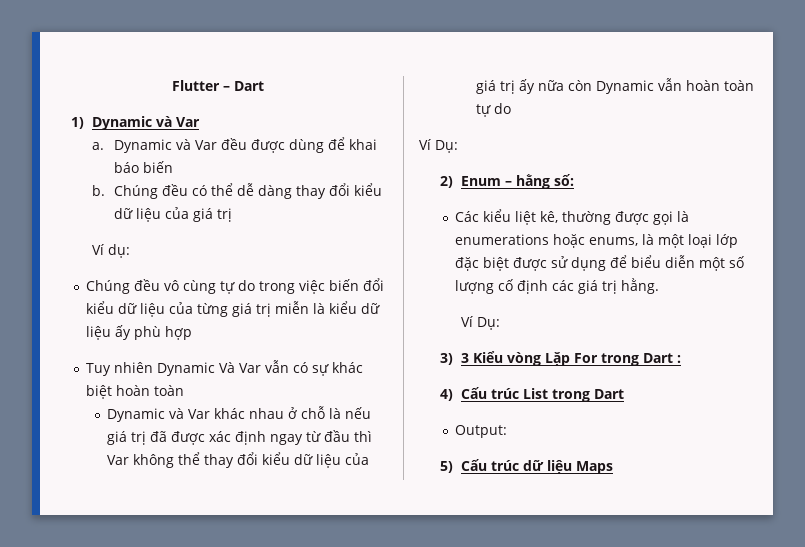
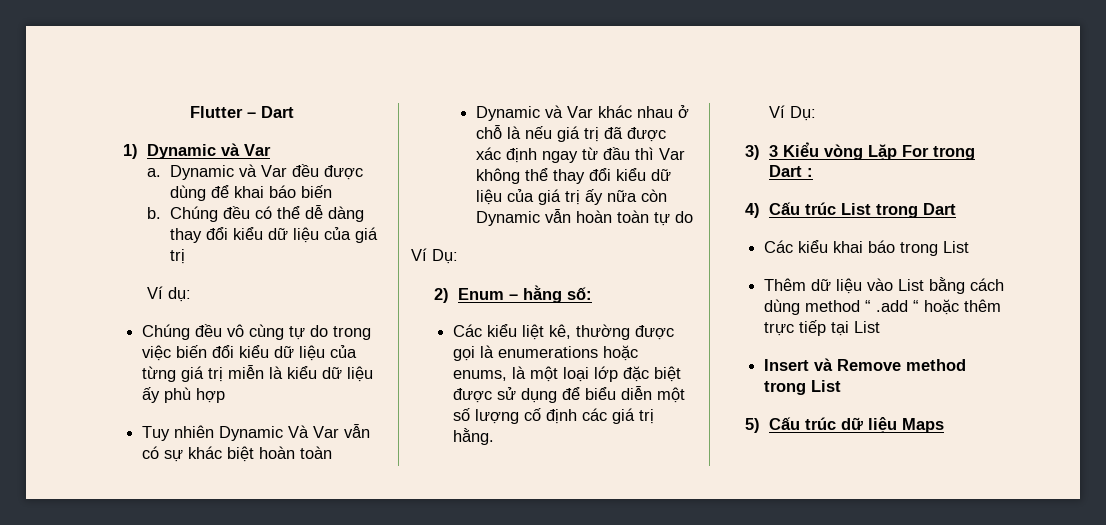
- Output:
+ Các kiểu khai báo trong List
+ Thêm dữ liệu vào List bằng cách dùng method “ .add “ hoặc thêm trực tiếp tại List
+ Insert và Remove method trong List

